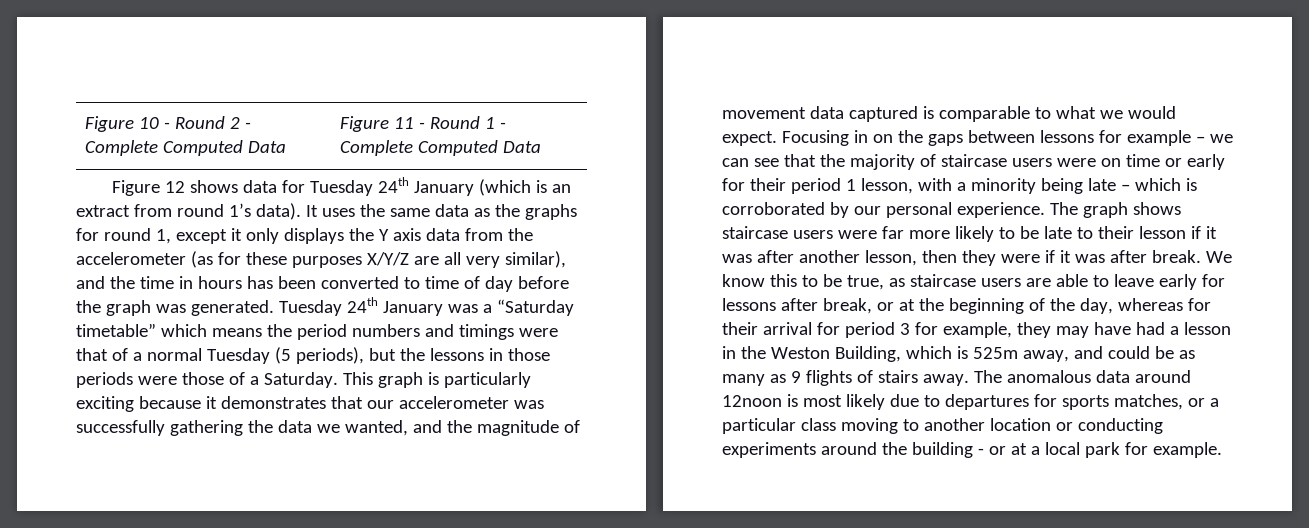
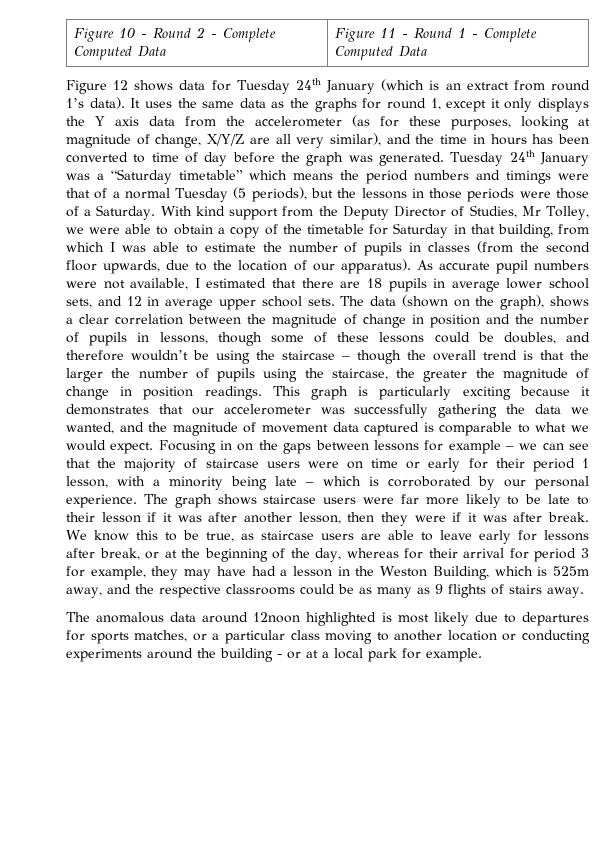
- It uses the same data as the graphs for round 1, except it only displays the Y axis data from the accelerometer (as for these purposes X/Y/Z are all very similar), and the time in hours has been converted to time of day before the graph was generated.
+ It uses the same data as the graphs for round 1, except it only displays the Y axis data from the accelerometer (as for these purposes, looking at magnitude of change, X/Y/Z are all very similar), and the time in hours has been converted to time of day before the graph was generated.
+ With kind support from the Deputy Director of Studies, Mr Tolley, we were able to obtain a copy of the timetable for Saturday in that building, from which I was able to estimate the number of pupils in classes (from the second floor upwards, due to the location of our apparatus). As accurate pupil numbers were not available, I estimated that there are 18 pupils in average lower school sets, and 12 in average upper school sets. The data (shown on the graph), shows a clear correlation between the magnitude of change in position and the number of pupils in lessons, though some of these lessons could be doubles, and therefore wouldn’t be using the staircase – though the overall trend is that the larger the number of pupils using the staircase, the greater the magnitude of change in position readings.
- We know this to be true, as staircase users are able to leave early for lessons after break, or at the beginning of the day, whereas for their arrival for period 3 for example, they may have had a lesson in the Weston Building, which is 525m away, and could be as many as 9 flights of stairs away. The anomalous data around 12noon is most likely due to departures for sports matches, or a particular class moving to another location or conducting experiments around the building - or at a local park for example.
+ We know this to be true, as staircase users are able to leave early for lessons after break, or at the beginning of the day, whereas for their arrival for period 3 for example, they may have had a lesson in the Weston Building, which is 525m away, and the respective classrooms could be as many as 9 flights of stairs away.
+ The anomalous data around 12noon highlighted is most likely due to departures for sports matches, or a particular class moving to another location or conducting experiments around the building - or at a local park for example.

